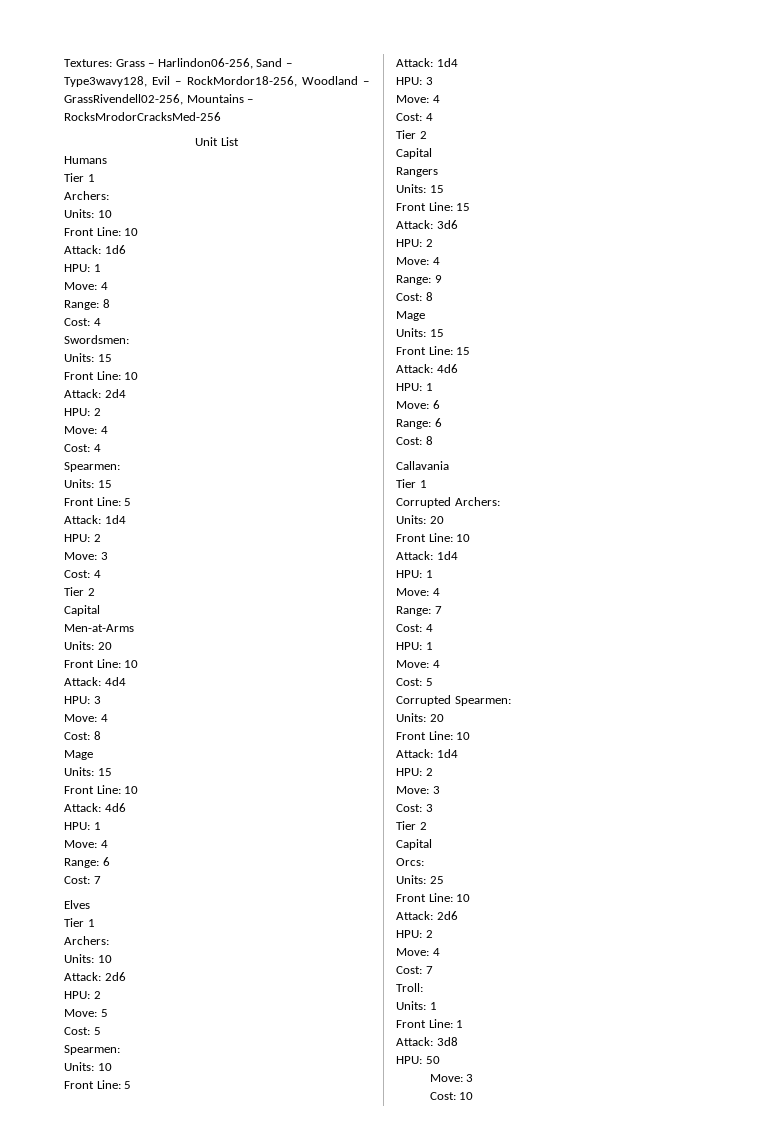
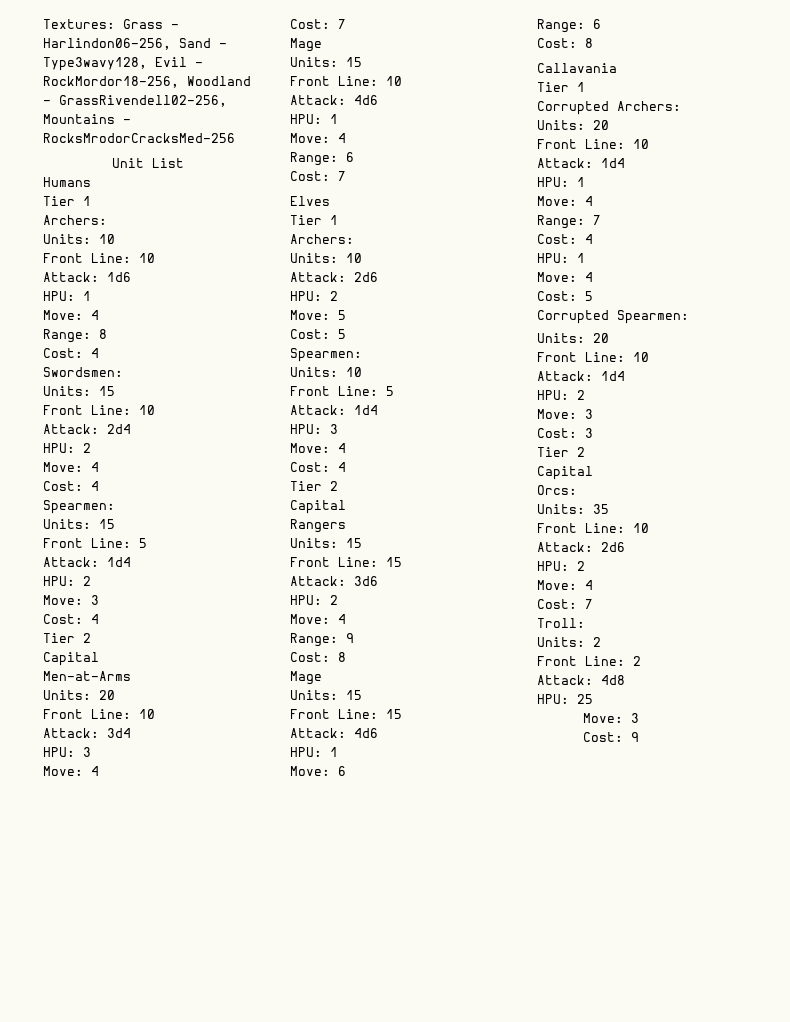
- Attack: 4d4
+ Attack: 3d4
  HPU: 3
  Move: 4
- Cost: 8
+ Cost: 7
- Units: 25
+ Units: 35
- Units: 1
- Front Line: 1
- Attack: 3d8
- HPU: 50
+ Units: 2
+ Front Line: 2
+ Attack: 4d8
+ HPU: 25
  Move: 3
- Cost: 10
+ Cost: 9

